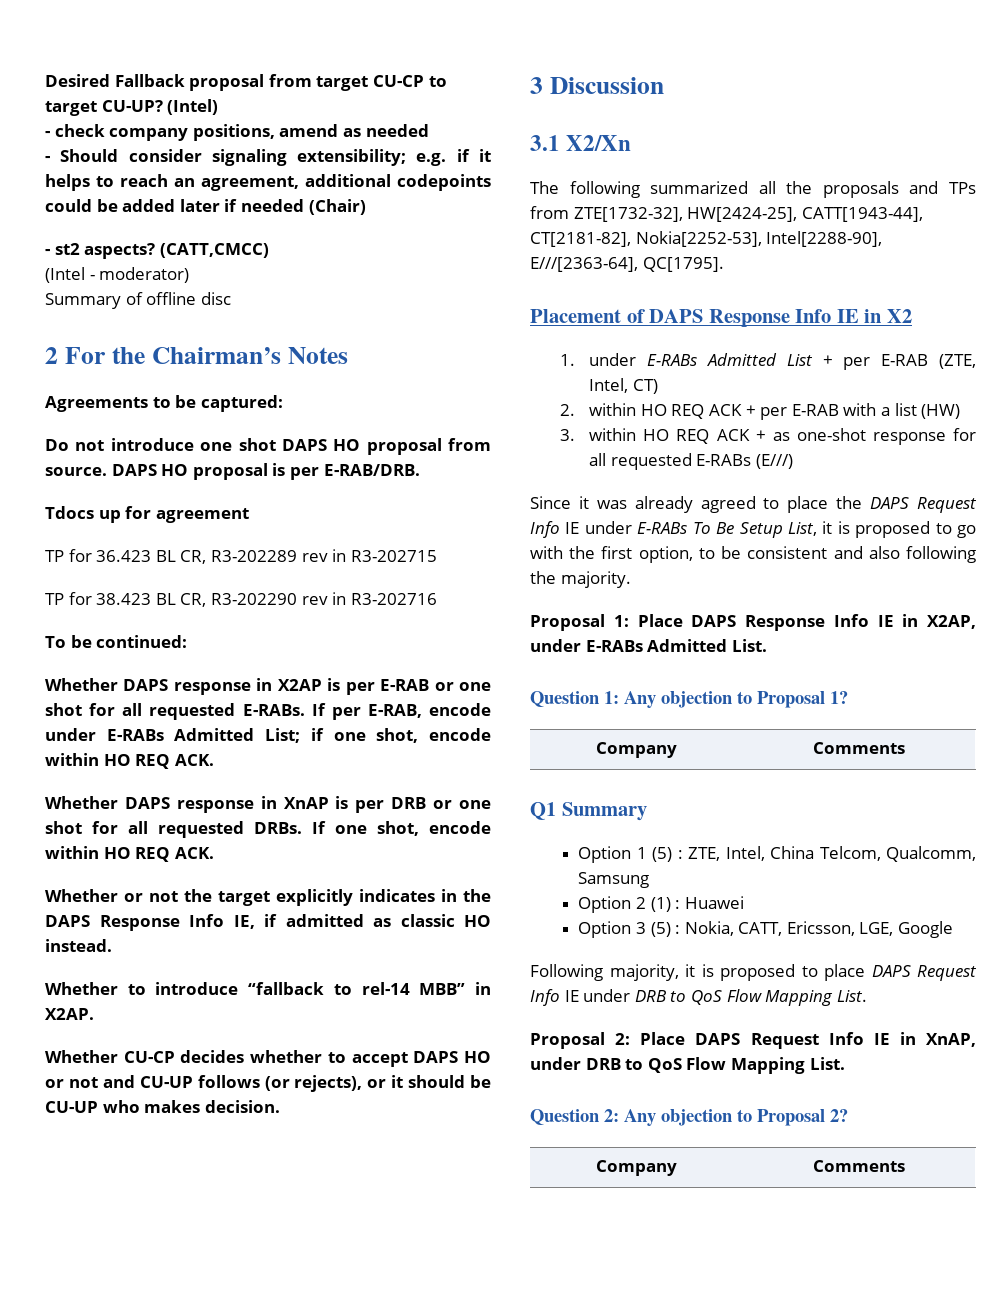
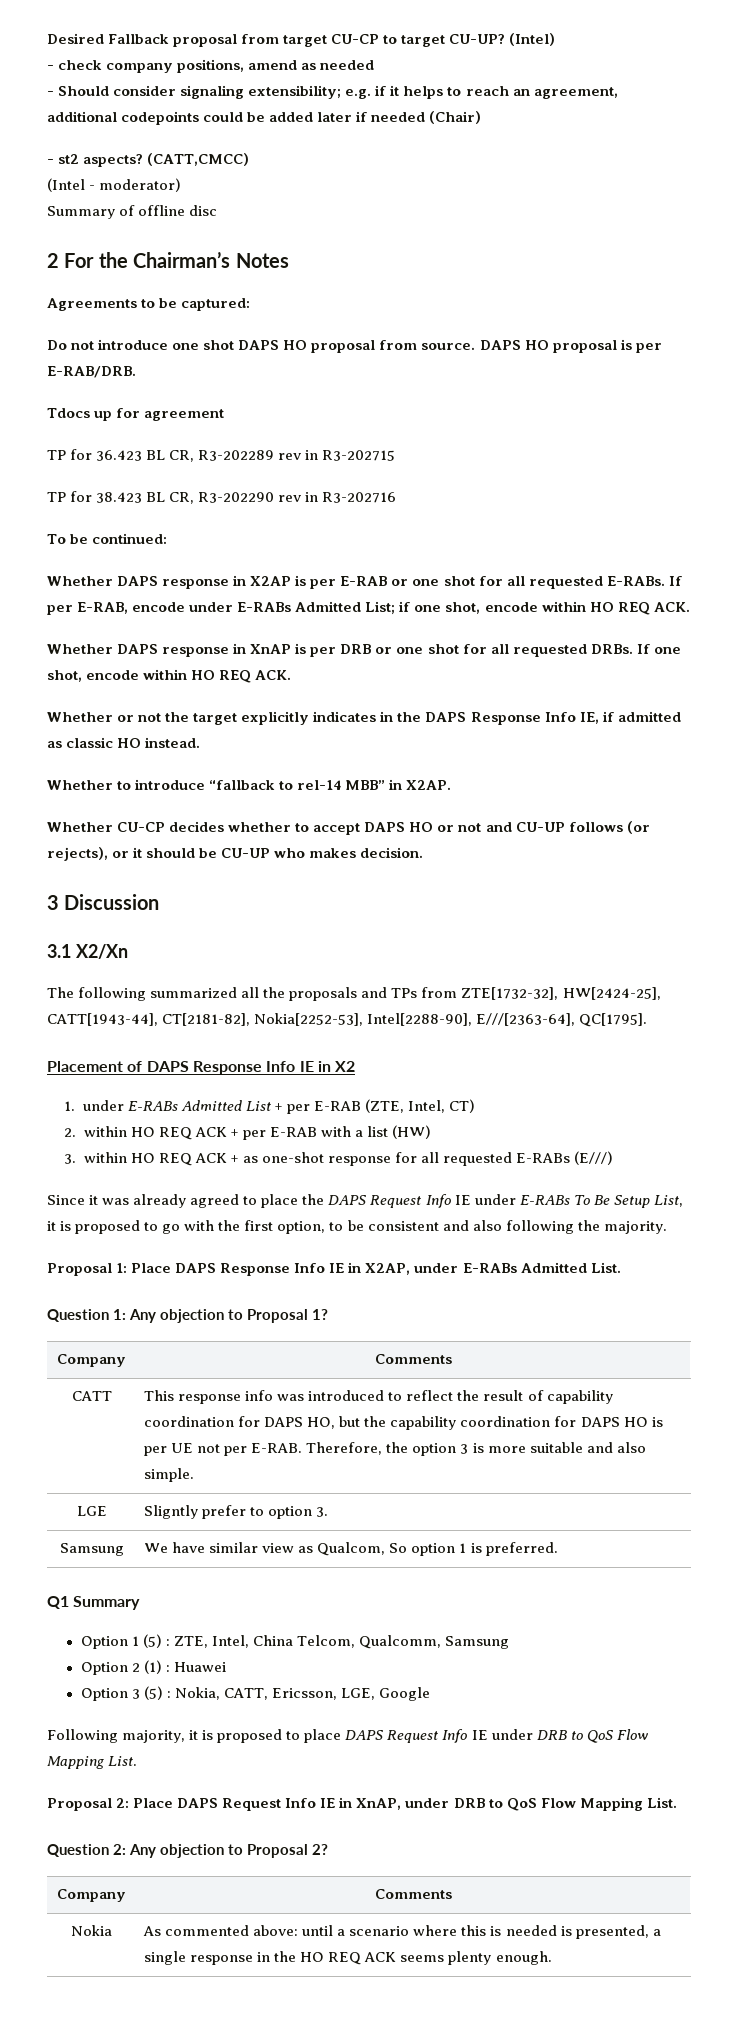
+ CATT | This response info was introduced to reflect the result of capability coordination for DAPS HO, but the capability coordination for DAPS HO is per UE not per E-RAB. Therefore, the option 3 is more suitable and also simple.
+ LGE | Sligntly prefer to option 3.
+ Samsung | We have similar view as Qualcom, So option 1 is preferred.
+ Nokia | As commented above: until a scenario where this is needed is presented, a single response in the HO REQ ACK seems plenty enough.

